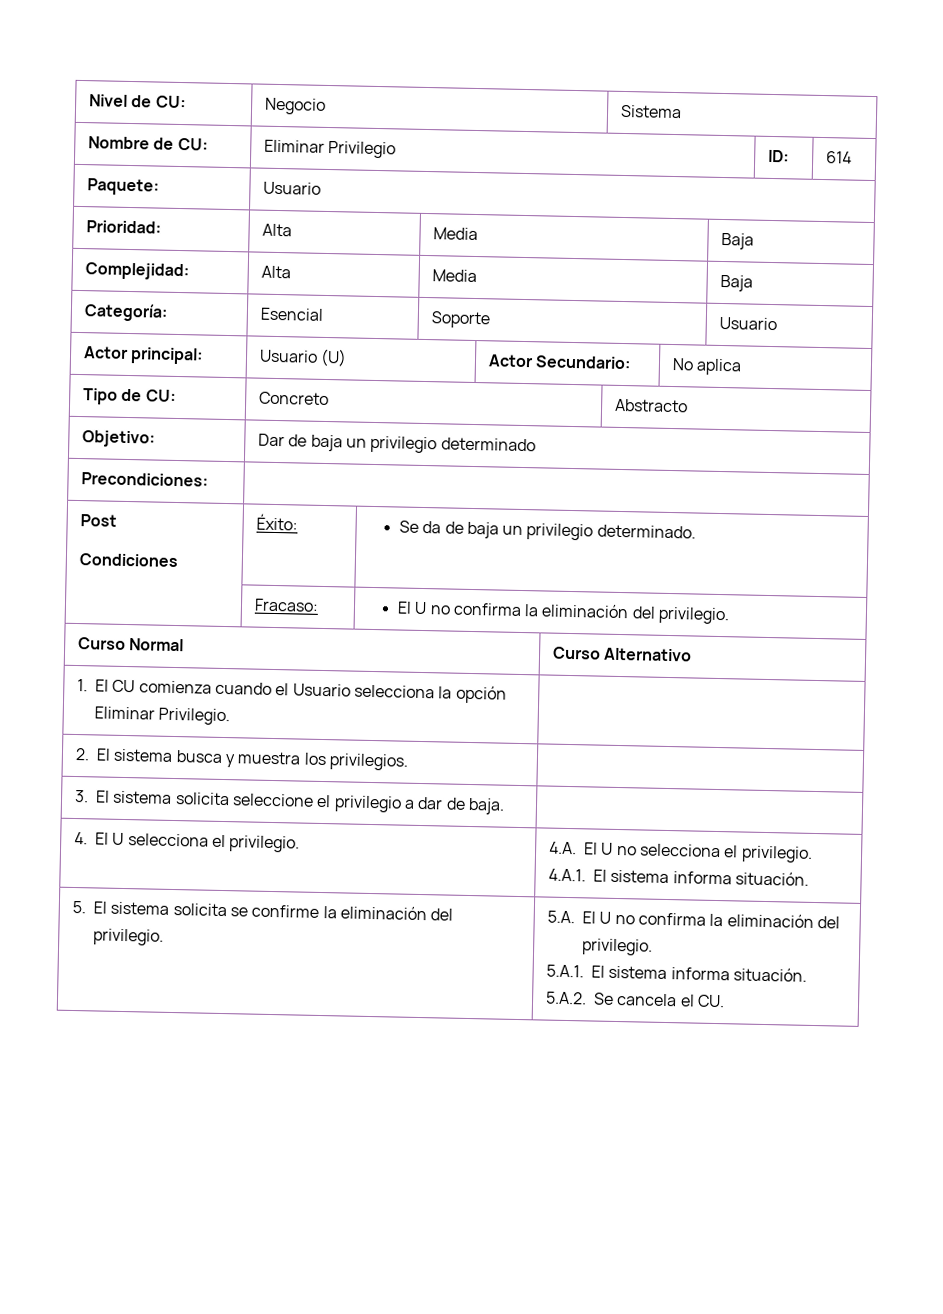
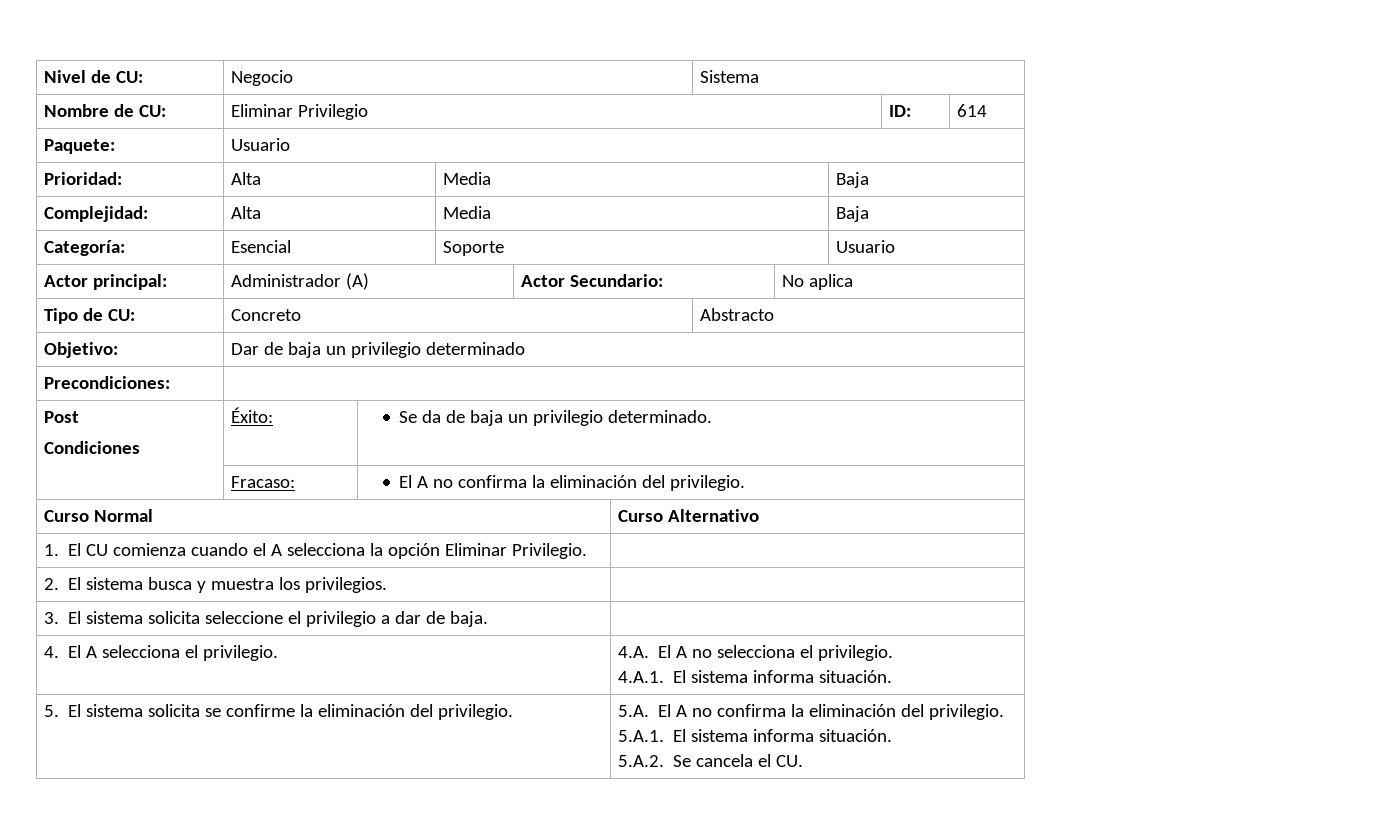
- Actor principal: | Usuario (U) | Actor Secundario: | No aplica
+ Actor principal: | Administrador (A) | Actor Secundario: | No aplica
- | Fracaso: | El U no confirma la eliminación del privilegio.
+ | Fracaso: | El A no confirma la eliminación del privilegio.
- 1. El CU comienza cuando el Usuario selecciona la opción Eliminar Privilegio. |
+ 1. El CU comienza cuando el A selecciona la opción Eliminar Privilegio. |
- 4. El U selecciona el privilegio. | 4.A. El U no selecciona el privilegio.
+ 4. El A selecciona el privilegio. | 4.A. El A no selecciona el privilegio.
- 5. El sistema solicita se confirme la eliminación del privilegio. | 5.A. El U no confirma la eliminación del privilegio.
+ 5. El sistema solicita se confirme la eliminación del privilegio. | 5.A. El A no confirma la eliminación del privilegio.

